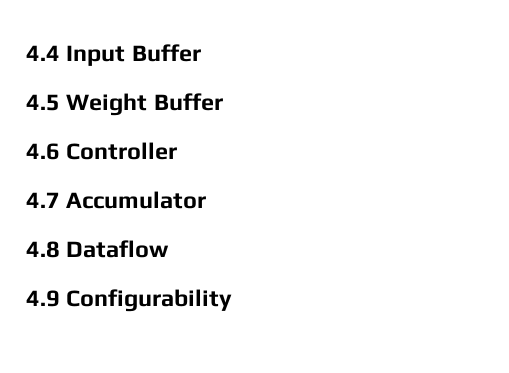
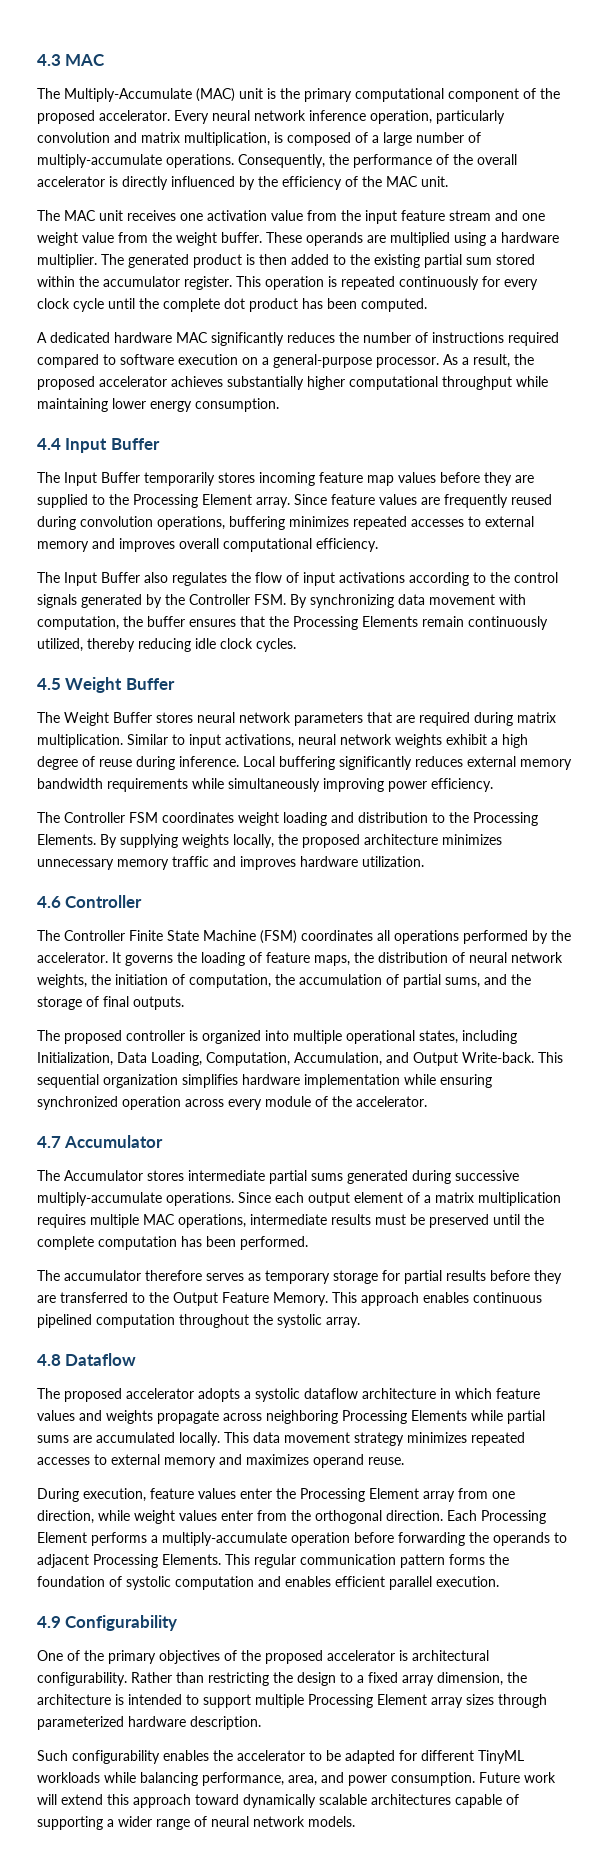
+ 4.3 MAC
+ The Multiply-Accumulate (MAC) unit is the primary computational component of the proposed accelerator. Every neural network inference operation, particularly convolution and matrix multiplication, is composed of a large number of multiply-accumulate operations. Consequently, the performance of the overall accelerator is directly influenced by the efficiency of the MAC unit.
+ The MAC unit receives one activation value from the input feature stream and one weight value from the weight buffer. These operands are multiplied using a hardware multiplier. The generated product is then added to the existing partial sum stored within the accumulator register. This operation is repeated continuously for every clock cycle until the complete dot product has been computed.
+ A dedicated hardware MAC significantly reduces the number of instructions required compared to software execution on a general-purpose processor. As a result, the proposed accelerator achieves substantially higher computational throughput while maintaining lower energy consumption.
  4.4 Input Buffer
+ The Input Buffer temporarily stores incoming feature map values before they are supplied to the Processing Element array. Since feature values are frequently reused during convolution operations, buffering minimizes repeated accesses to external memory and improves overall computational efficiency.
+ The Input Buffer also regulates the flow of input activations according to the control signals generated by the Controller FSM. By synchronizing data movement with computation, the buffer ensures that the Processing Elements remain continuously utilized, thereby reducing idle clock cycles.
  4.5 Weight Buffer
+ The Weight Buffer stores neural network parameters that are required during matrix multiplication. Similar to input activations, neural network weights exhibit a high degree of reuse during inference. Local buffering significantly reduces external memory bandwidth requirements while simultaneously improving power efficiency.
+ The Controller FSM coordinates weight loading and distribution to the Processing Elements. By supplying weights locally, the proposed architecture minimizes unnecessary memory traffic and improves hardware utilization.
  4.6 Controller
+ The Controller Finite State Machine (FSM) coordinates all operations performed by the accelerator. It governs the loading of feature maps, the distribution of neural network weights, the initiation of computation, the accumulation of partial sums, and the storage of final outputs.
+ The proposed controller is organized into multiple operational states, including Initialization, Data Loading, Computation, Accumulation, and Output Write-back. This sequential organization simplifies hardware implementation while ensuring synchronized operation across every module of the accelerator.
  4.7 Accumulator
+ The Accumulator stores intermediate partial sums generated during successive multiply-accumulate operations. Since each output element of a matrix multiplication requires multiple MAC operations, intermediate results must be preserved until the complete computation has been performed.
+ The accumulator therefore serves as temporary storage for partial results before they are transferred to the Output Feature Memory. This approach enables continuous pipelined computation throughout the systolic array.
  4.8 Dataflow
+ The proposed accelerator adopts a systolic dataflow architecture in which feature values and weights propagate across neighboring Processing Elements while partial sums are accumulated locally. This data movement strategy minimizes repeated accesses to external memory and maximizes operand reuse.
+ During execution, feature values enter the Processing Element array from one direction, while weight values enter from the orthogonal direction. Each Processing Element performs a multiply-accumulate operation before forwarding the operands to adjacent Processing Elements. This regular communication pattern forms the foundation of systolic computation and enables efficient parallel execution.
  4.9 Configurability
+ One of the primary objectives of the proposed accelerator is architectural configurability. Rather than restricting the design to a fixed array dimension, the architecture is intended to support multiple Processing Element array sizes through parameterized hardware description.
+ Such configurability enables the accelerator to be adapted for different TinyML workloads while balancing performance, area, and power consumption. Future work will extend this approach toward dynamically scalable architectures capable of supporting a wider range of neural network models.

